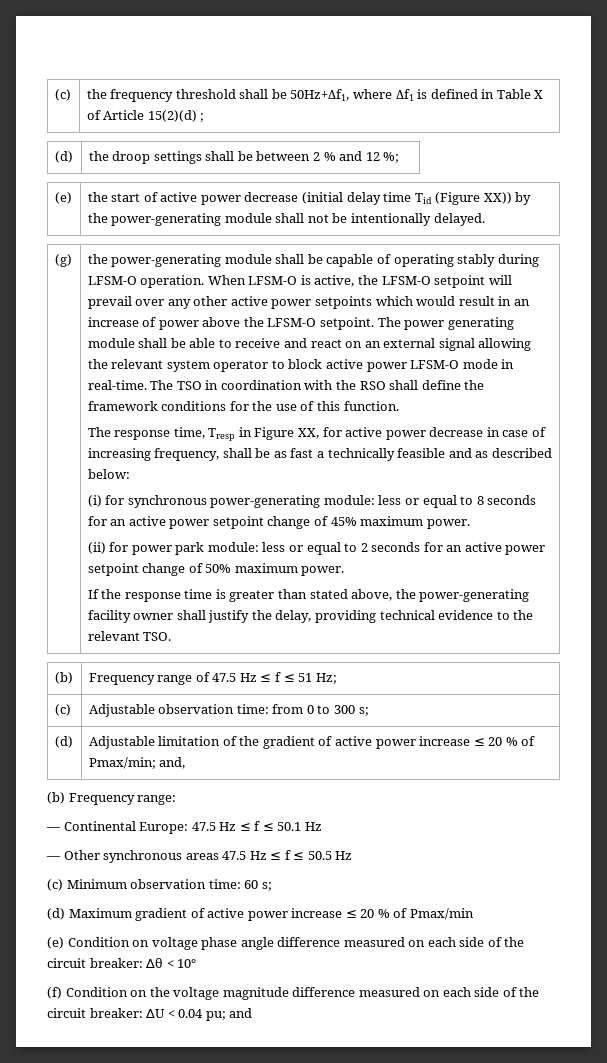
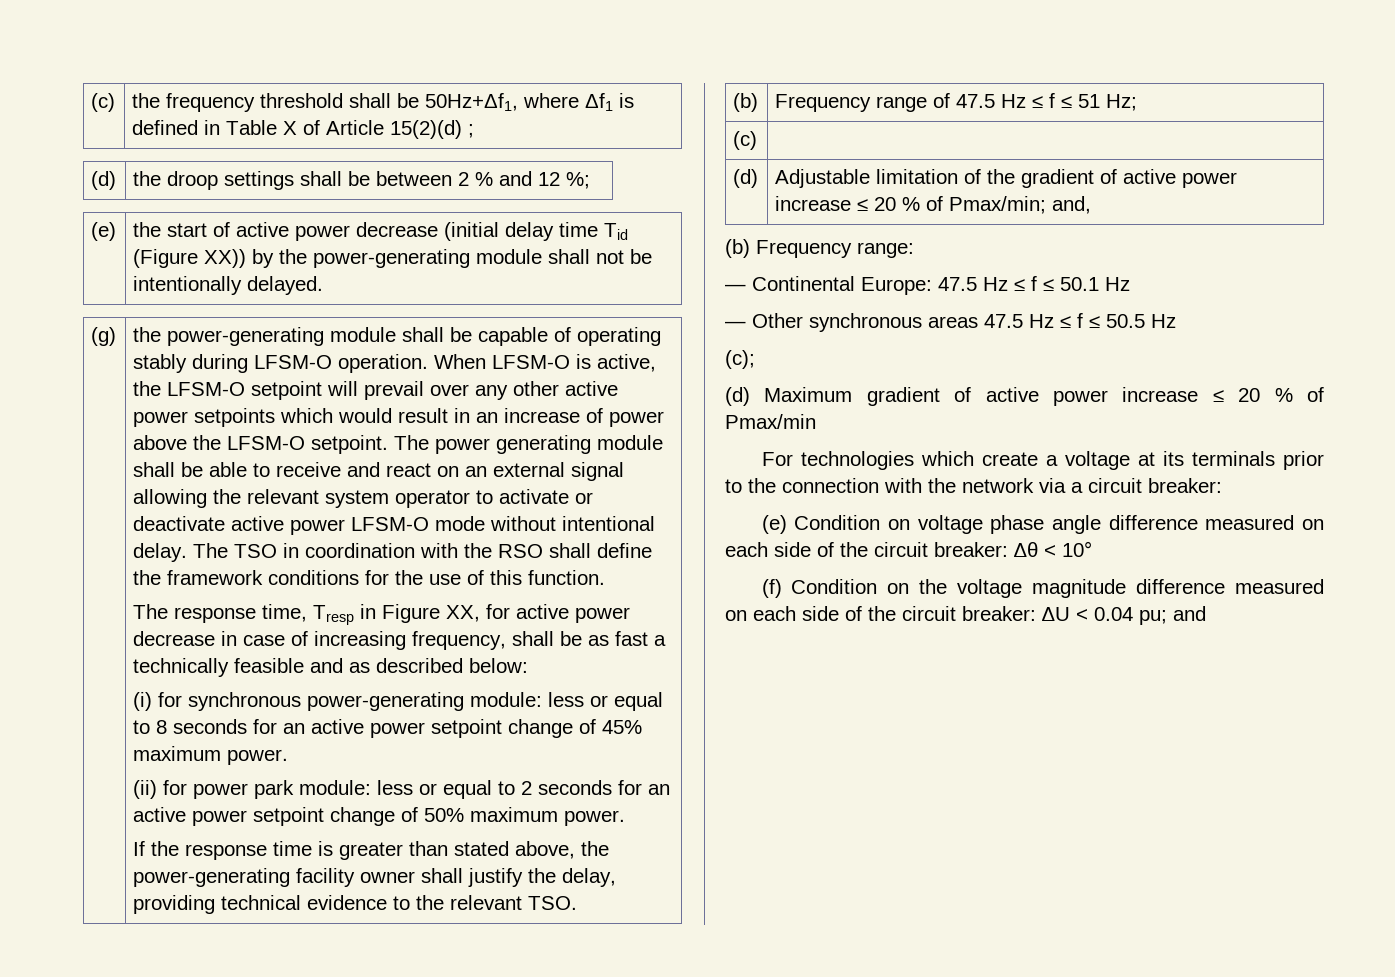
- The power generating module shall be able to receive and react on an external signal allowing the relevant system operator to block active power LFSM-O mode in real-time.
+ The power generating module shall be able to receive and react on an external signal allowing the relevant system operator to activate or deactivate active power LFSM-O mode without intentional delay.
  (b) | Frequency range of 47.5 Hz ≤ f ≤ 51 Hz;
- (c) | Adjustable observation time: from 0 to 300 s;
+ (c) |
- (c) Minimum observation time: 60 s;
+ (c);
+ For technologies which create a voltage at its terminals prior to the connection with the network via a circuit breaker:

